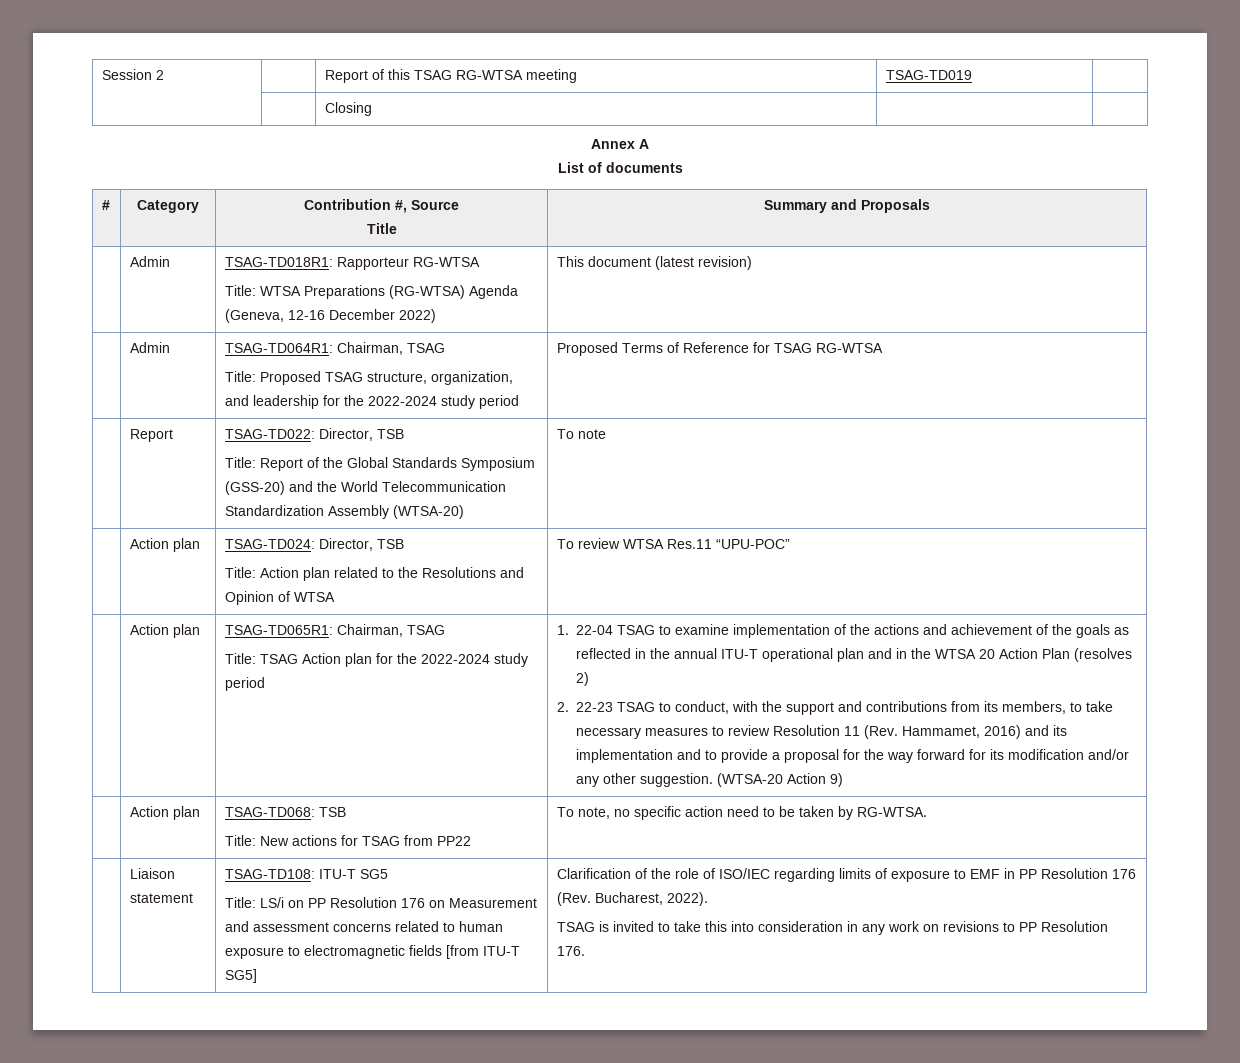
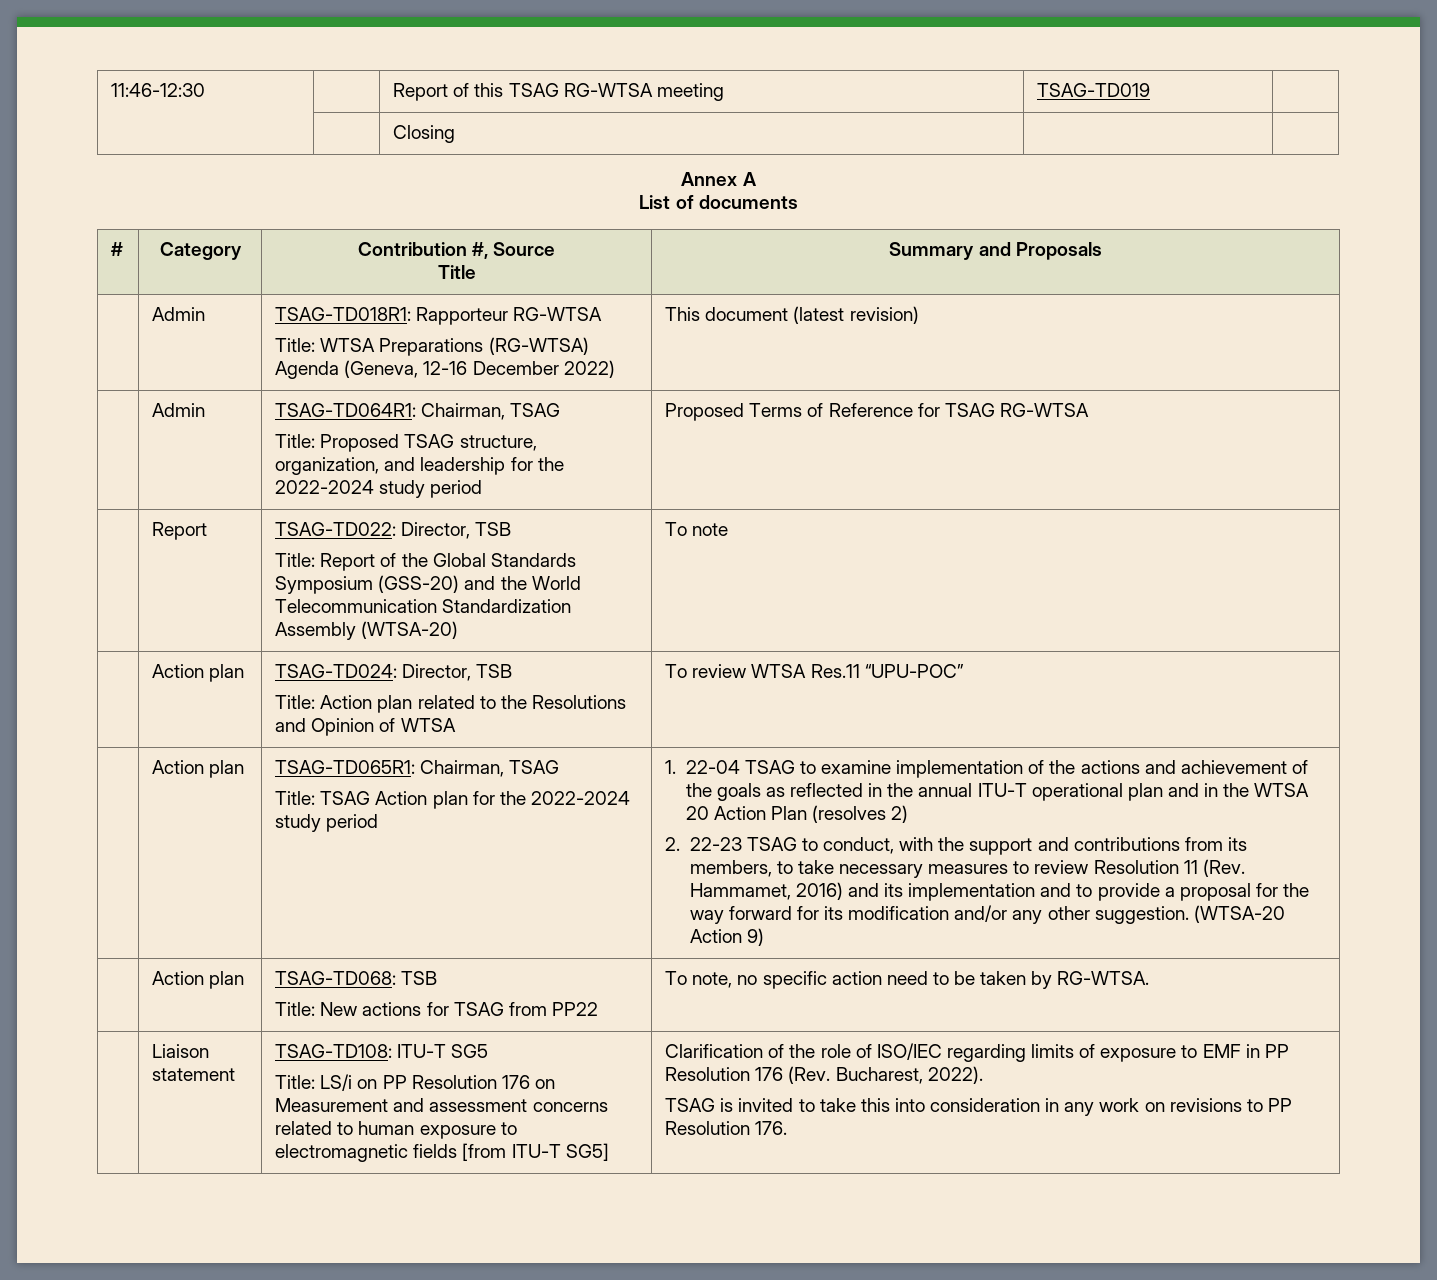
- Session 2 | | Report of this TSAG RG-WTSA meeting | TSAG-TD019 |
+ 11:46-12:30 | | Report of this TSAG RG-WTSA meeting | TSAG-TD019 |

